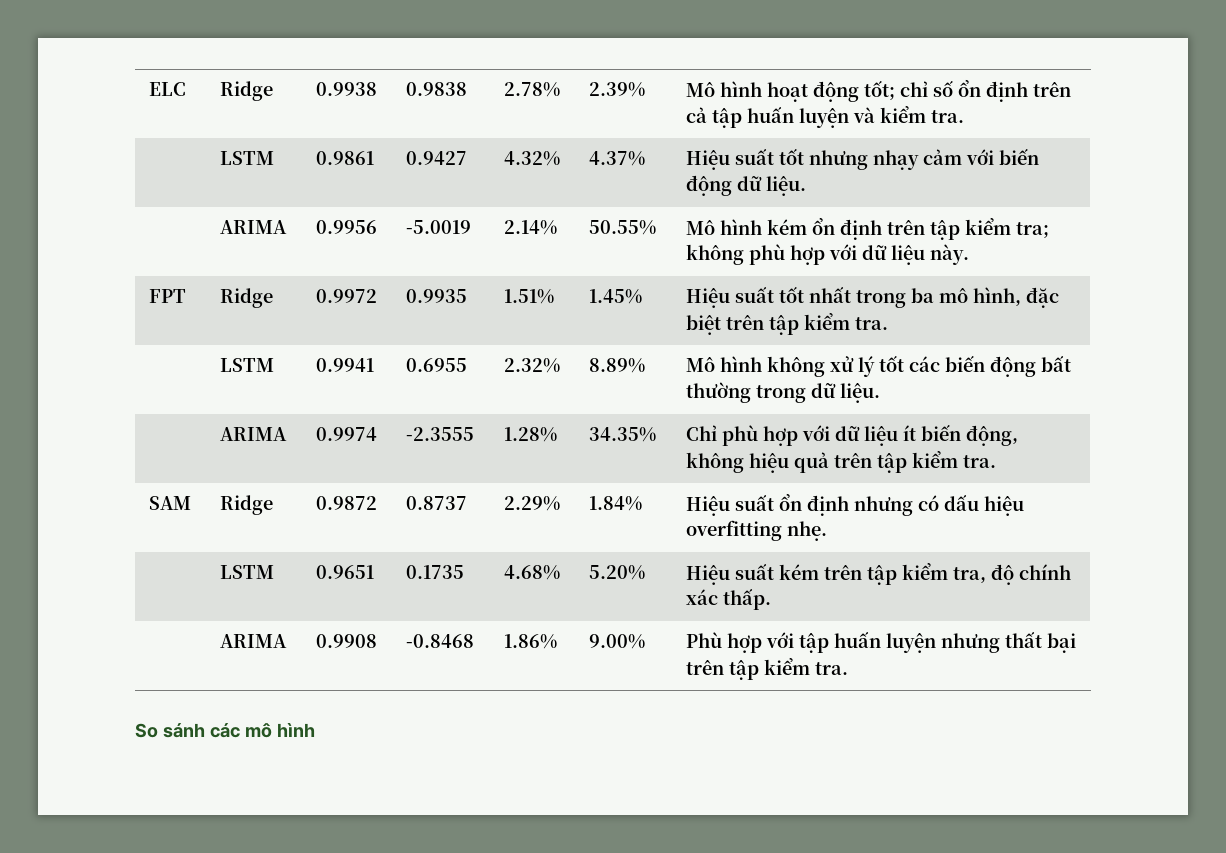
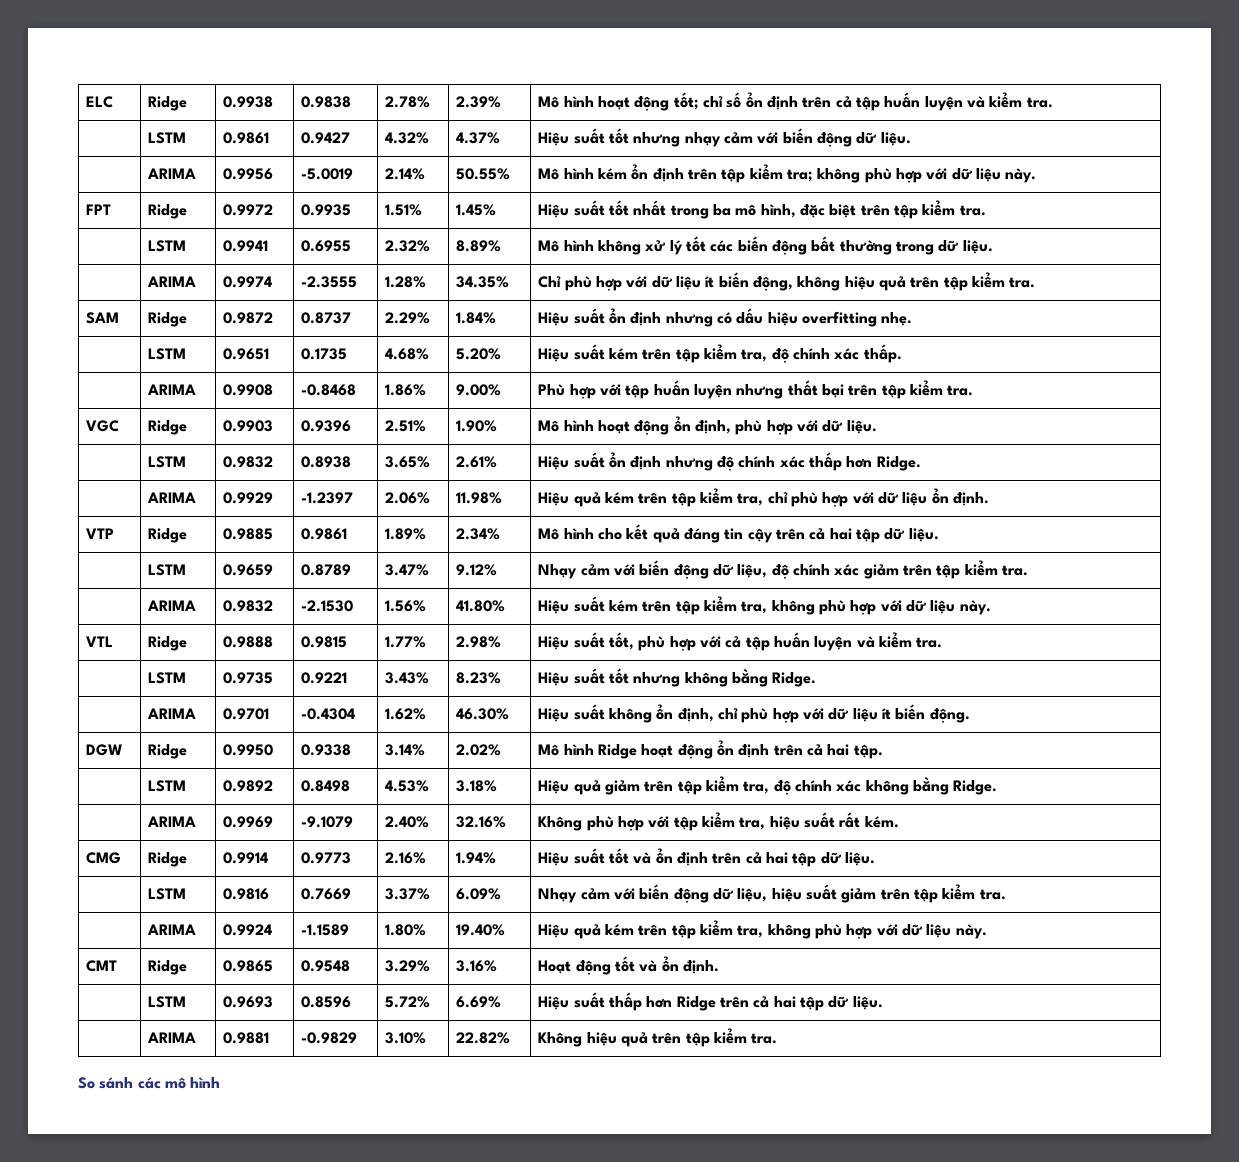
+ VGC | Ridge | 0.9903 | 0.9396 | 2.51% | 1.90% | Mô hình hoạt động ổn định, phù hợp với dữ liệu.
+ | LSTM | 0.9832 | 0.8938 | 3.65% | 2.61% | Hiệu suất ổn định nhưng độ chính xác thấp hơn Ridge.
+ | ARIMA | 0.9929 | -1.2397 | 2.06% | 11.98% | Hiệu quả kém trên tập kiểm tra, chỉ phù hợp với dữ liệu ổn định.
+ VTP | Ridge | 0.9885 | 0.9861 | 1.89% | 2.34% | Mô hình cho kết quả đáng tin cậy trên cả hai tập dữ liệu.
+ | LSTM | 0.9659 | 0.8789 | 3.47% | 9.12% | Nhạy cảm với biến động dữ liệu, độ chính xác giảm trên tập kiểm tra.
+ | ARIMA | 0.9832 | -2.1530 | 1.56% | 41.80% | Hiệu suất kém trên tập kiểm tra, không phù hợp với dữ liệu này.
+ VTL | Ridge | 0.9888 | 0.9815 | 1.77% | 2.98% | Hiệu suất tốt, phù hợp với cả tập huấn luyện và kiểm tra.
+ | LSTM | 0.9735 | 0.9221 | 3.43% | 8.23% | Hiệu suất tốt nhưng không bằng Ridge.
+ | ARIMA | 0.9701 | -0.4304 | 1.62% | 46.30% | Hiệu suất không ổn định, chỉ phù hợp với dữ liệu ít biến động.
+ DGW | Ridge | 0.9950 | 0.9338 | 3.14% | 2.02% | Mô hình Ridge hoạt động ổn định trên cả hai tập.
+ | LSTM | 0.9892 | 0.8498 | 4.53% | 3.18% | Hiệu quả giảm trên tập kiểm tra, độ chính xác không bằng Ridge.
+ | ARIMA | 0.9969 | -9.1079 | 2.40% | 32.16% | Không phù hợp với tập kiểm tra, hiệu suất rất kém.
+ CMG | Ridge | 0.9914 | 0.9773 | 2.16% | 1.94% | Hiệu suất tốt và ổn định trên cả hai tập dữ liệu.
+ | LSTM | 0.9816 | 0.7669 | 3.37% | 6.09% | Nhạy cảm với biến động dữ liệu, hiệu suất giảm trên tập kiểm tra.
+ | ARIMA | 0.9924 | -1.1589 | 1.80% | 19.40% | Hiệu quả kém trên tập kiểm tra, không phù hợp với dữ liệu này.
+ CMT | Ridge | 0.9865 | 0.9548 | 3.29% | 3.16% | Hoạt động tốt và ổn định.
+ | LSTM | 0.9693 | 0.8596 | 5.72% | 6.69% | Hiệu suất thấp hơn Ridge trên cả hai tập dữ liệu.
+ | ARIMA | 0.9881 | -0.9829 | 3.10% | 22.82% | Không hiệu quả trên tập kiểm tra.

